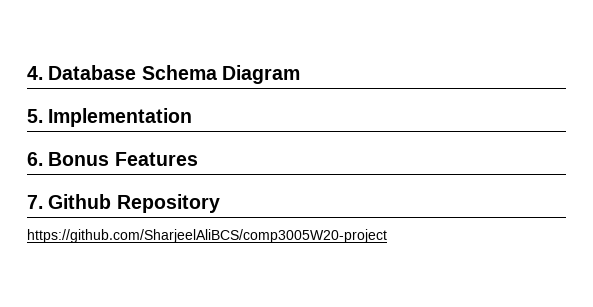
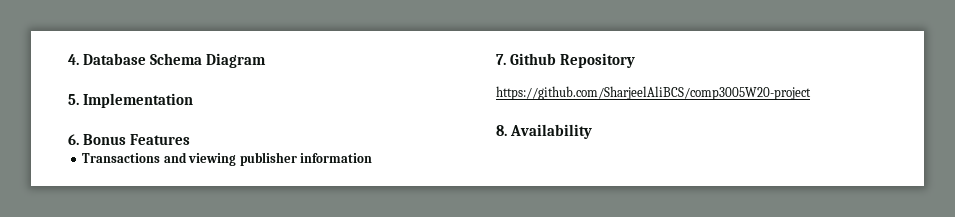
+ Transactions and viewing publisher information
+ 8. Availability

